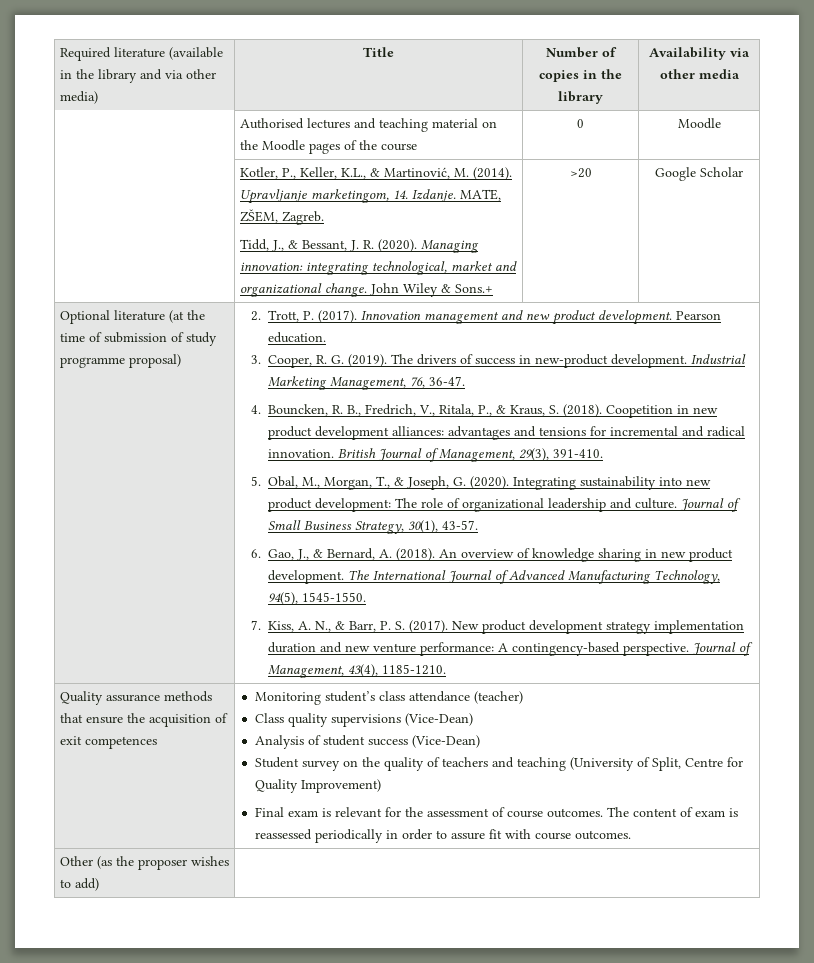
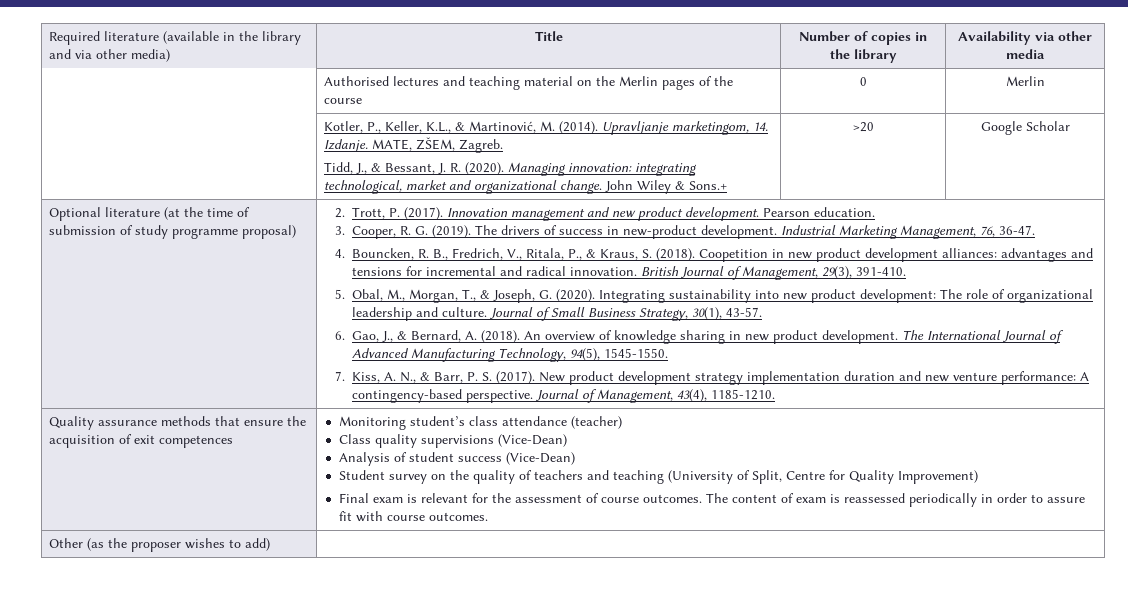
- | Authorised lectures and teaching material on the Moodle pages of the course | 0 | Moodle
+ | Authorised lectures and teaching material on the Merlin pages of the course | 0 | Merlin

